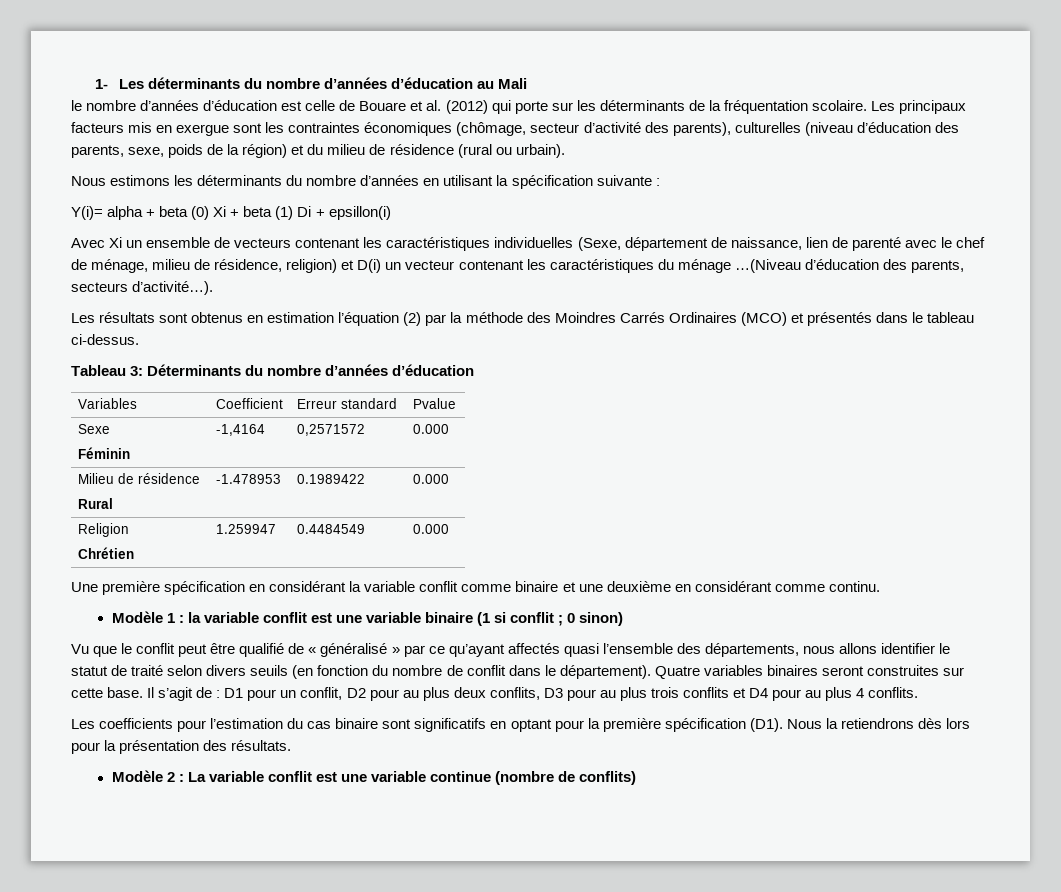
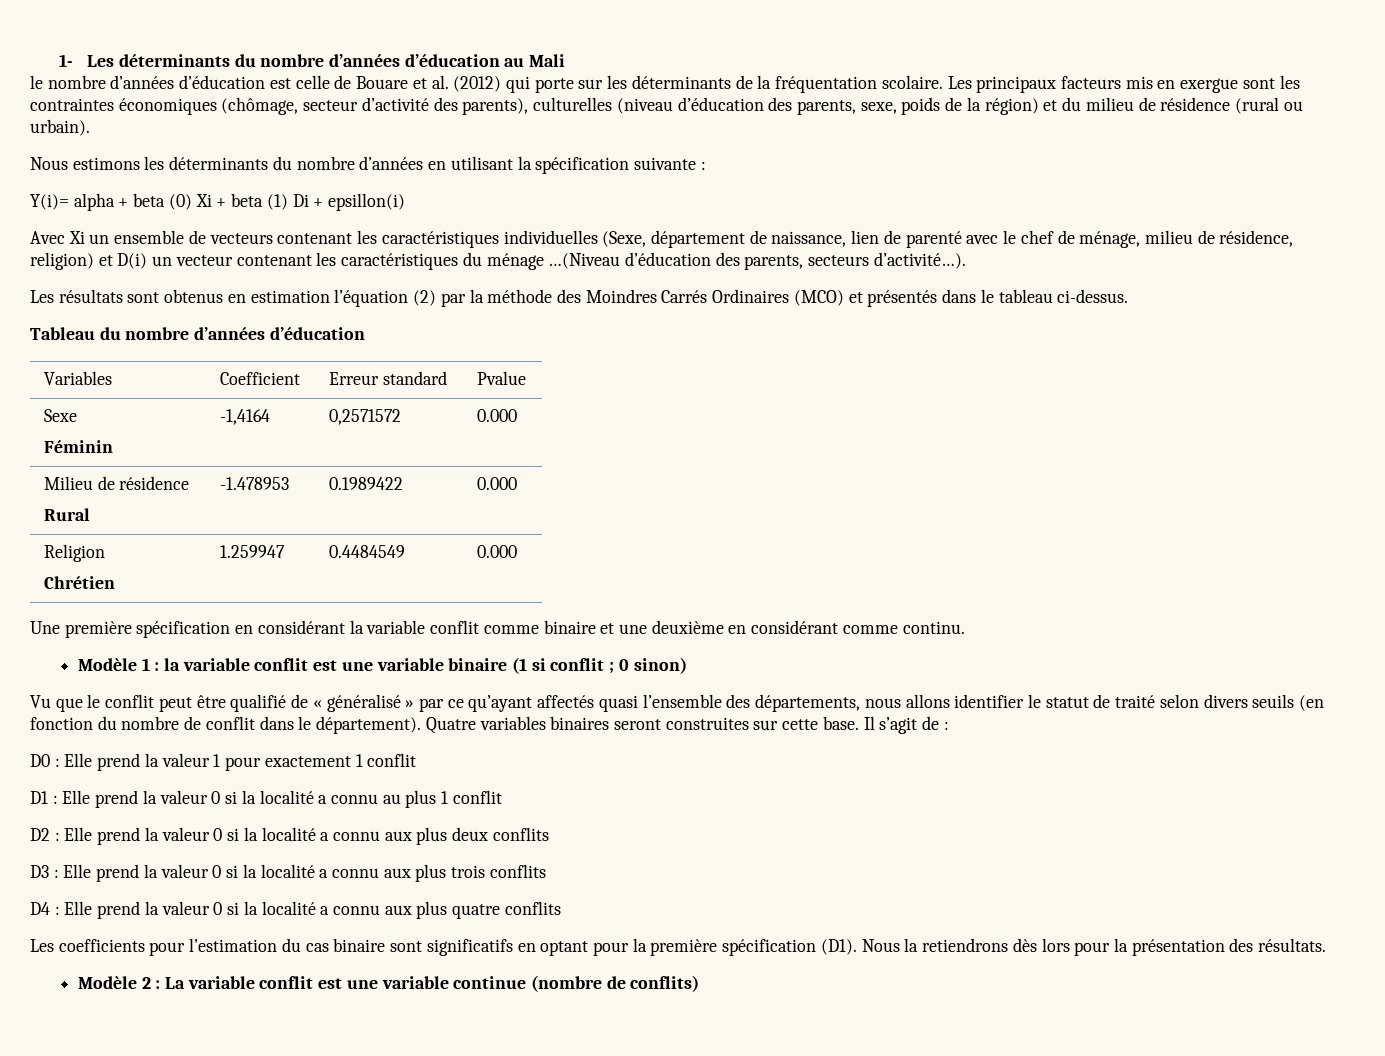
- Tableau 3: Déterminants du nombre d’années d’éducation
+ Tableau du nombre d’années d’éducation
- Il s’agit de : D1 pour un conflit, D2 pour au plus deux conflits, D3 pour au plus trois conflits et D4 pour au plus 4 conflits.
+ Il s’agit de :
+ D0 : Elle prend la valeur 1 pour exactement 1 conflit
+ D1 : Elle prend la valeur 0 si la localité a connu au plus 1 conflit
+ D2 : Elle prend la valeur 0 si la localité a connu aux plus deux conflits
+ D3 : Elle prend la valeur 0 si la localité a connu aux plus trois conflits
+ D4 : Elle prend la valeur 0 si la localité a connu aux plus quatre conflits

